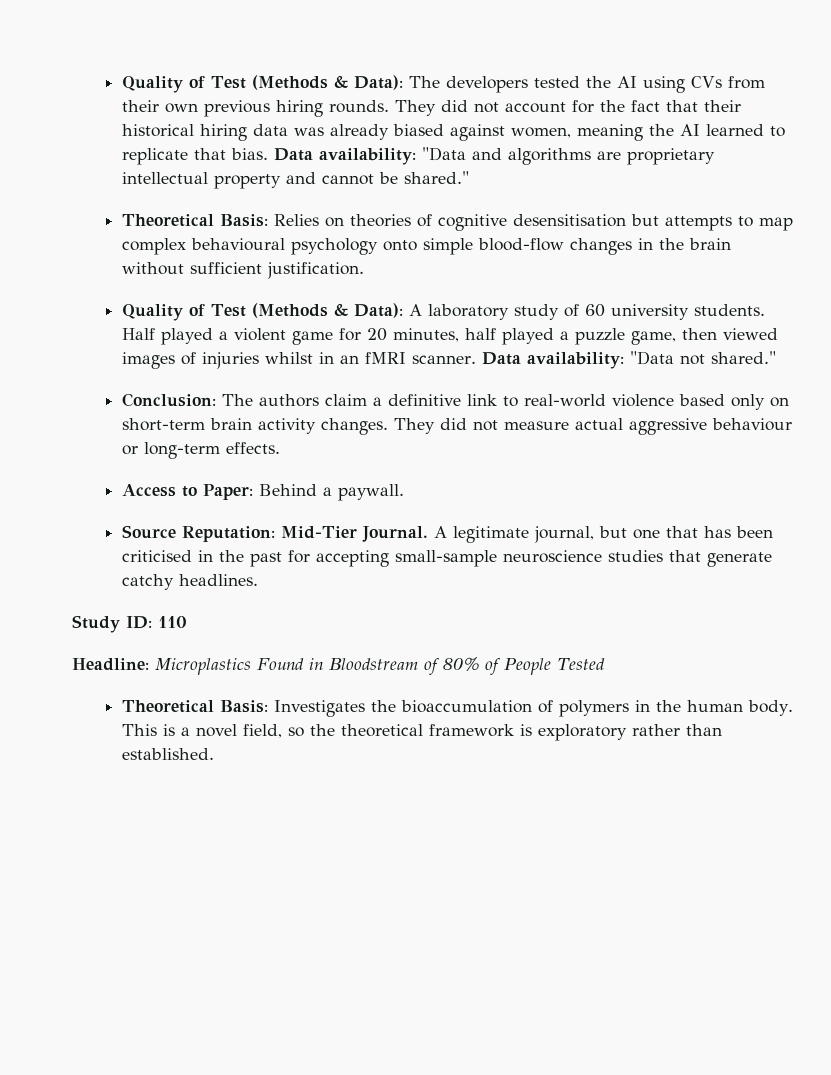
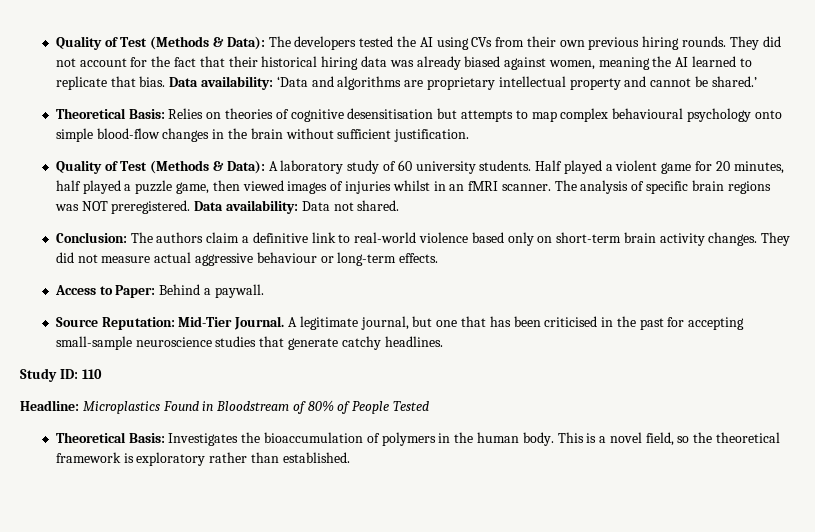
- Data availability: "Data and algorithms are proprietary intellectual property and cannot be shared."
+ Data availability: ‘Data and algorithms are proprietary intellectual property and cannot be shared.’
- Data availability: "Data not shared."
+ The analysis of specific brain regions was NOT preregistered. Data availability: Data not shared.

